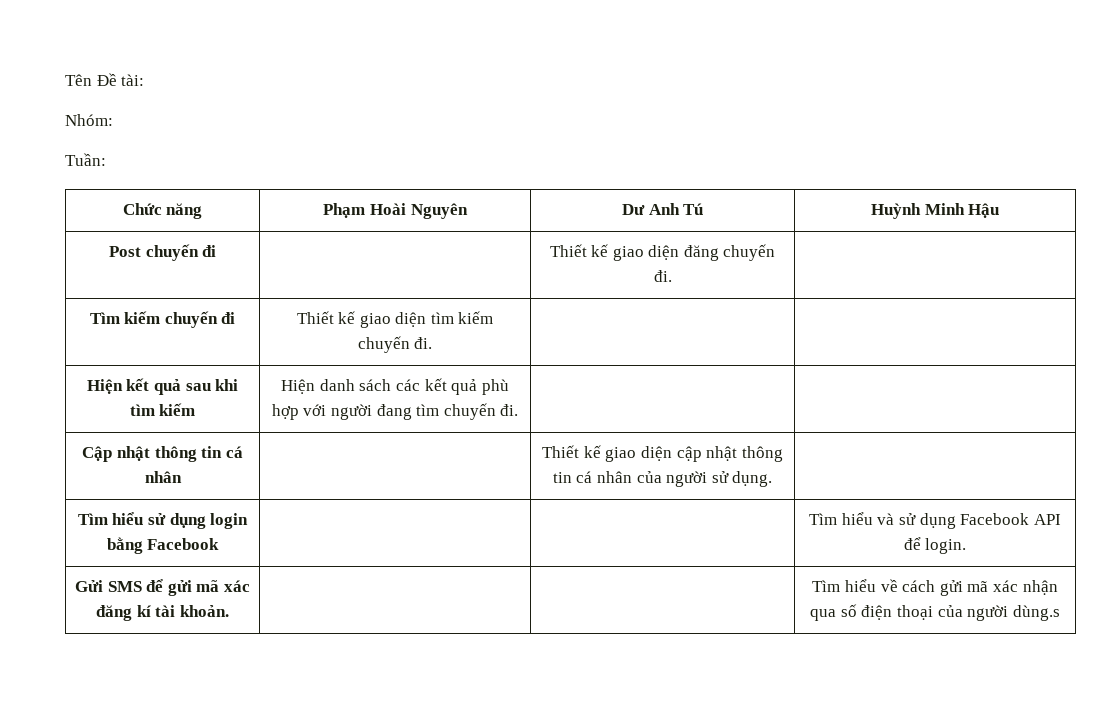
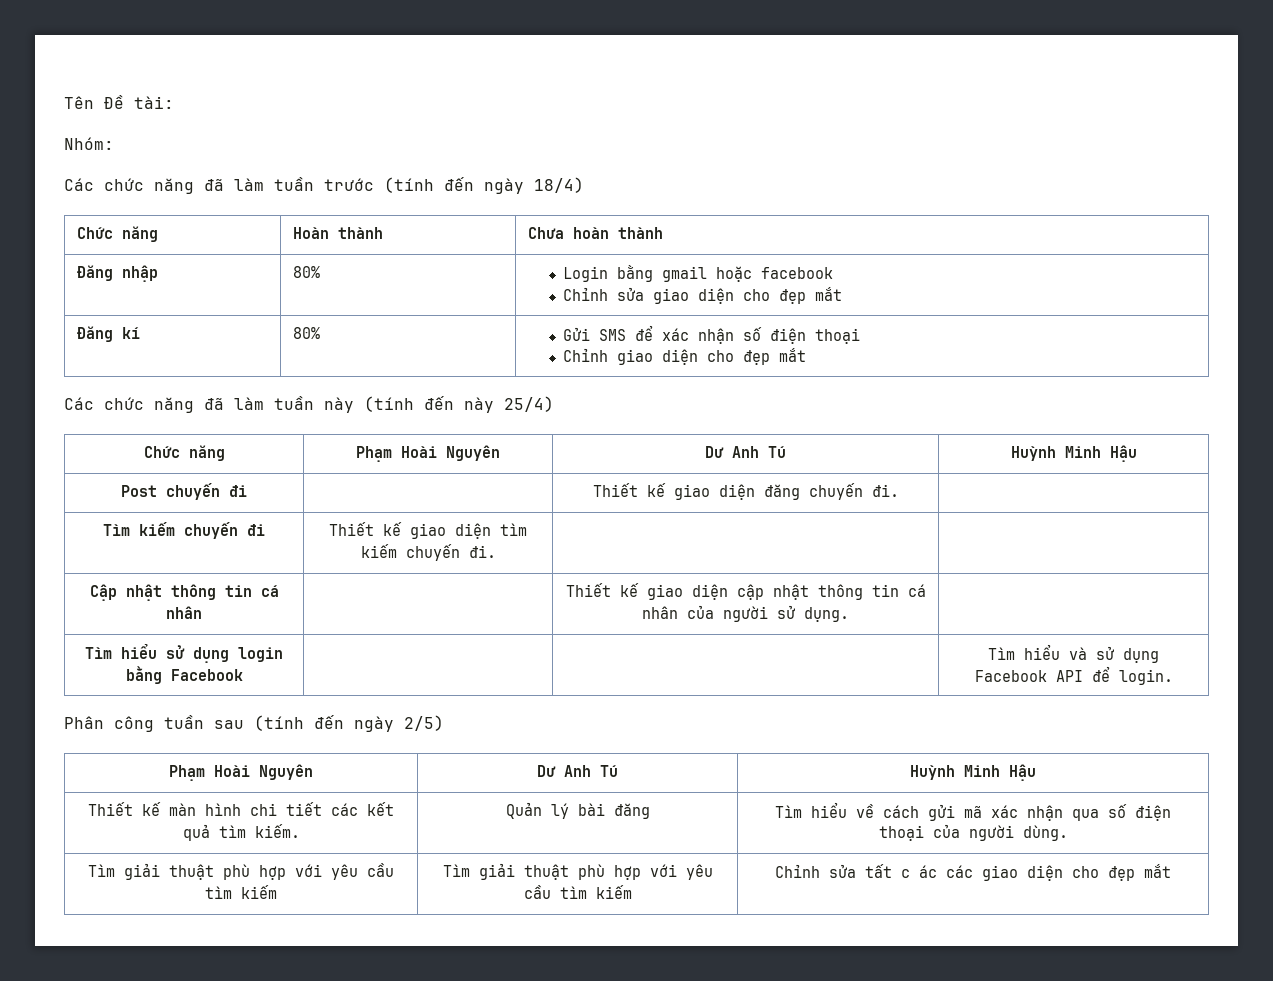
- Tuần:
+ Các chức năng đã làm tuần trước (tính đến ngày 18/4)
+ Chức năng | Hoàn thành | Chưa hoàn thành
+ Đăng nhập | 80% | Login bằng gmail hoặc facebook
+ Chỉnh sửa giao diện cho đẹp mắt
+ Đăng kí | 80% | Gửi SMS để xác nhận số điện thoại
+ Chỉnh giao diện cho đẹp mắt
+ Các chức năng đã làm tuần này (tính đến này 25/4)
- Hiện kết quả sau khi tìm kiếm | Hiện danh sách các kết quả phù hợp với người đang tìm chuyến đi. | |
- Gửi SMS để gửi mã xác đăng kí tài khoản. | | | Tìm hiểu về cách gửi mã xác nhận qua số điện thoại của người dùng.s
+ Phân công tuần sau (tính đến ngày 2/5)
+ Phạm Hoài Nguyên | Dư Anh Tú | Huỳnh Minh Hậu
+ Thiết kế màn hình chi tiết các kết quả tìm kiếm. | Quản lý bài đăng | Tìm hiểu về cách gửi mã xác nhận qua số điện thoại của người dùng.
+ Tìm giải thuật phù hợp với yêu cầu tìm kiếm | Tìm giải thuật phù hợp với yêu cầu tìm kiếm | Chỉnh sửa tất c ác các giao diện cho đẹp mắt

